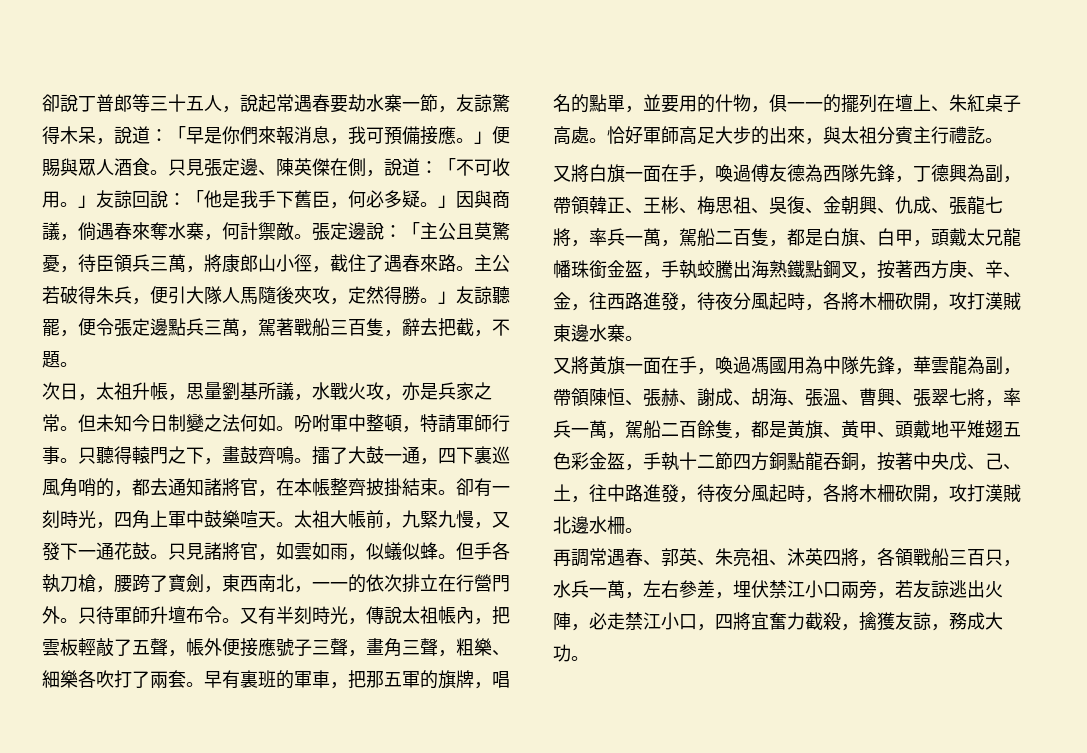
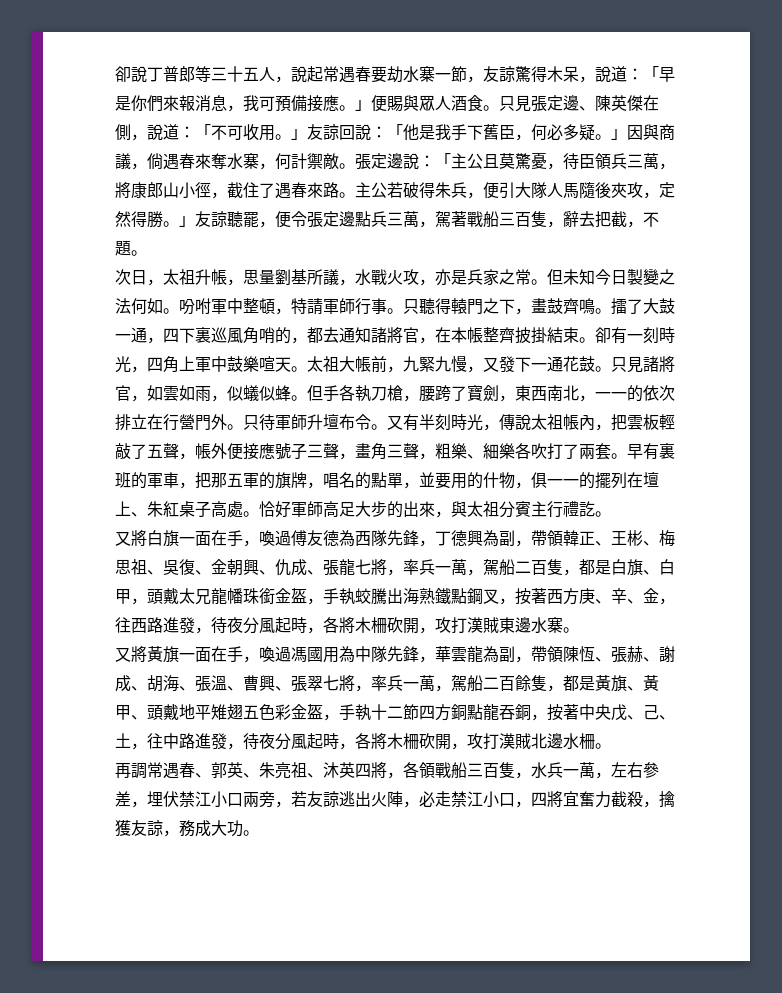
- 但未知今日制變之法何如。
+ 但未知今日製變之法何如。
- 又將黃旗一面在手，喚過馮國用為中隊先鋒，華雲龍為副，帶領陳恒、張赫、謝成、胡海、張溫、曹興、張翠七將，率兵一萬，駕船二百餘隻，都是黃旗、黃甲、頭戴地平雉翅五色彩金盔，手執十二節四方銅點龍吞銅，按著中央戊、己、土，往中路進發，待夜分風起時，各將木柵砍開，攻打漢賊北邊水柵。
+ 又將黃旗一面在手，喚過馮國用為中隊先鋒，華雲龍為副，帶領陳恆、張赫、謝成、胡海、張溫、曹興、張翠七將，率兵一萬，駕船二百餘隻，都是黃旗、黃甲、頭戴地平雉翅五色彩金盔，手執十二節四方銅點龍吞銅，按著中央戊、己、土，往中路進發，待夜分風起時，各將木柵砍開，攻打漢賊北邊水柵。
- 再調常遇春、郭英、朱亮祖、沐英四將，各領戰船三百只，水兵一萬，左右參差，埋伏禁江小口兩旁，若友諒逃出火陣，必走禁江小口，四將宜奮力截殺，擒獲友諒，務成大功。
+ 再調常遇春、郭英、朱亮祖、沐英四將，各領戰船三百隻，水兵一萬，左右參差，埋伏禁江小口兩旁，若友諒逃出火陣，必走禁江小口，四將宜奮力截殺，擒獲友諒，務成大功。

